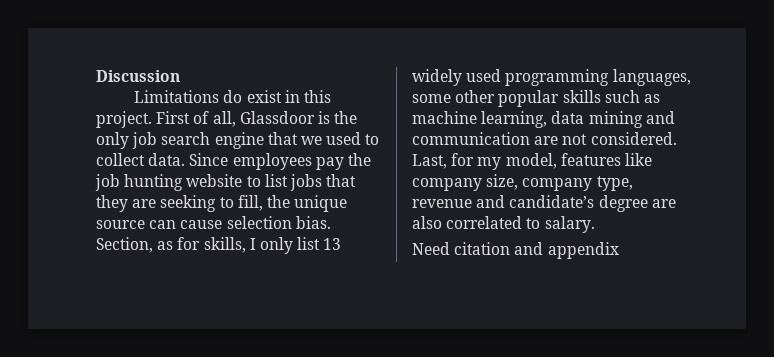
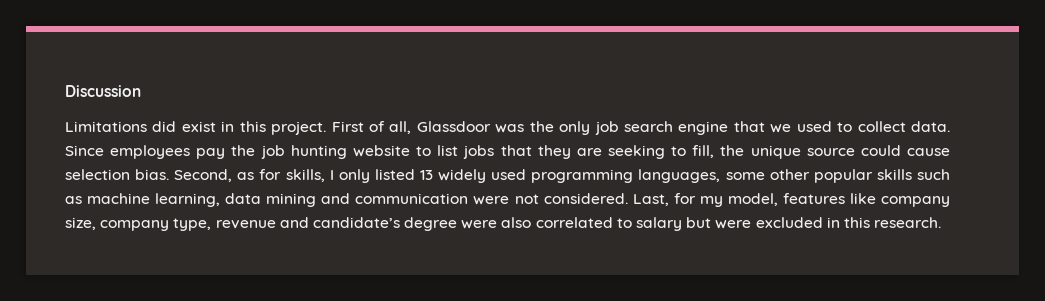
- Limitations do exist in this project.
+ Limitations did exist in this project.
- First of all, Glassdoor is the only job search engine that we used to collect data.
+ First of all, Glassdoor was the only job search engine that we used to collect data.
- Since employees pay the job hunting website to list jobs that they are seeking to fill, the unique source can cause selection bias.
+ Since employees pay the job hunting website to list jobs that they are seeking to fill, the unique source could cause selection bias.
- Section, as for skills, I only list 13 widely used programming languages, some other popular skills such as machine learning, data mining and communication are not considered.
+ Second, as for skills, I only listed 13 widely used programming languages, some other popular skills such as machine learning, data mining and communication were not considered.
- Last, for my model, features like company size, company type, revenue and candidate’s degree are also correlated to salary.
- Need citation and appendix
+ Last, for my model, features like company size, company type, revenue and candidate’s degree were also correlated to salary but were excluded in this research.

